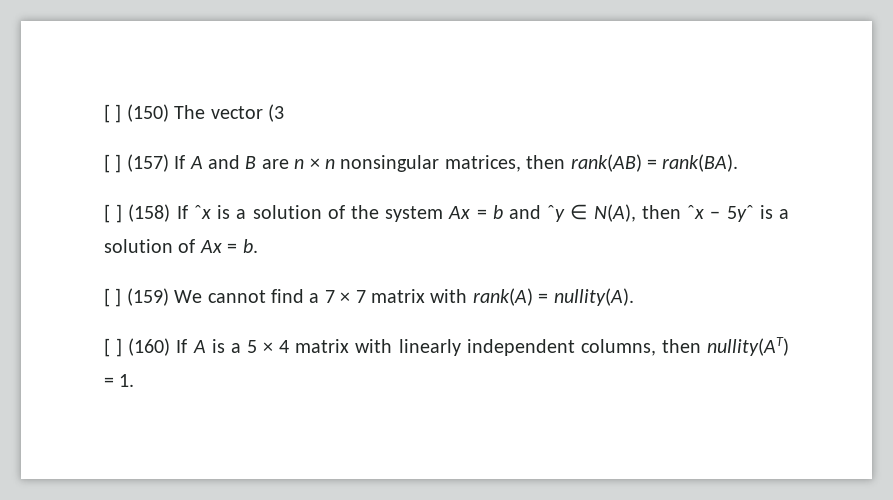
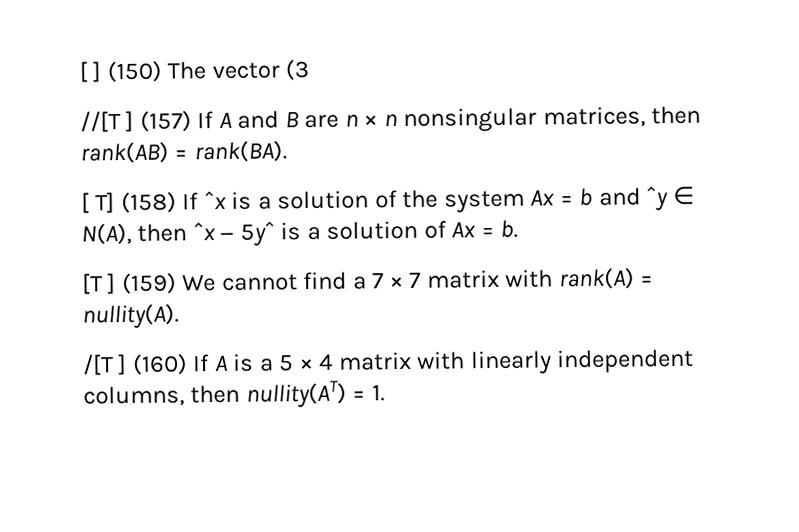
- [ ] (157) If A and B are n × n nonsingular matrices, then rank(AB) = rank(BA).
+ //[T ] (157) If A and B are n × n nonsingular matrices, then rank(AB) = rank(BA).
- [ ] (158) If ˆx is a solution of the system Ax = b and ˆy ∈ N(A), then ˆx − 5yˆ is a solution of Ax = b.
+ [ T] (158) If ˆx is a solution of the system Ax = b and ˆy ∈ N(A), then ˆx − 5yˆ is a solution of Ax = b.
- [ ] (159) We cannot find a 7 × 7 matrix with rank(A) = nullity(A).
+ [T ] (159) We cannot find a 7 × 7 matrix with rank(A) = nullity(A).
- [ ] (160) If A is a 5 × 4 matrix with linearly independent columns, then nullity(AT) = 1.
+ /[T ] (160) If A is a 5 × 4 matrix with linearly independent columns, then nullity(AT) = 1.

